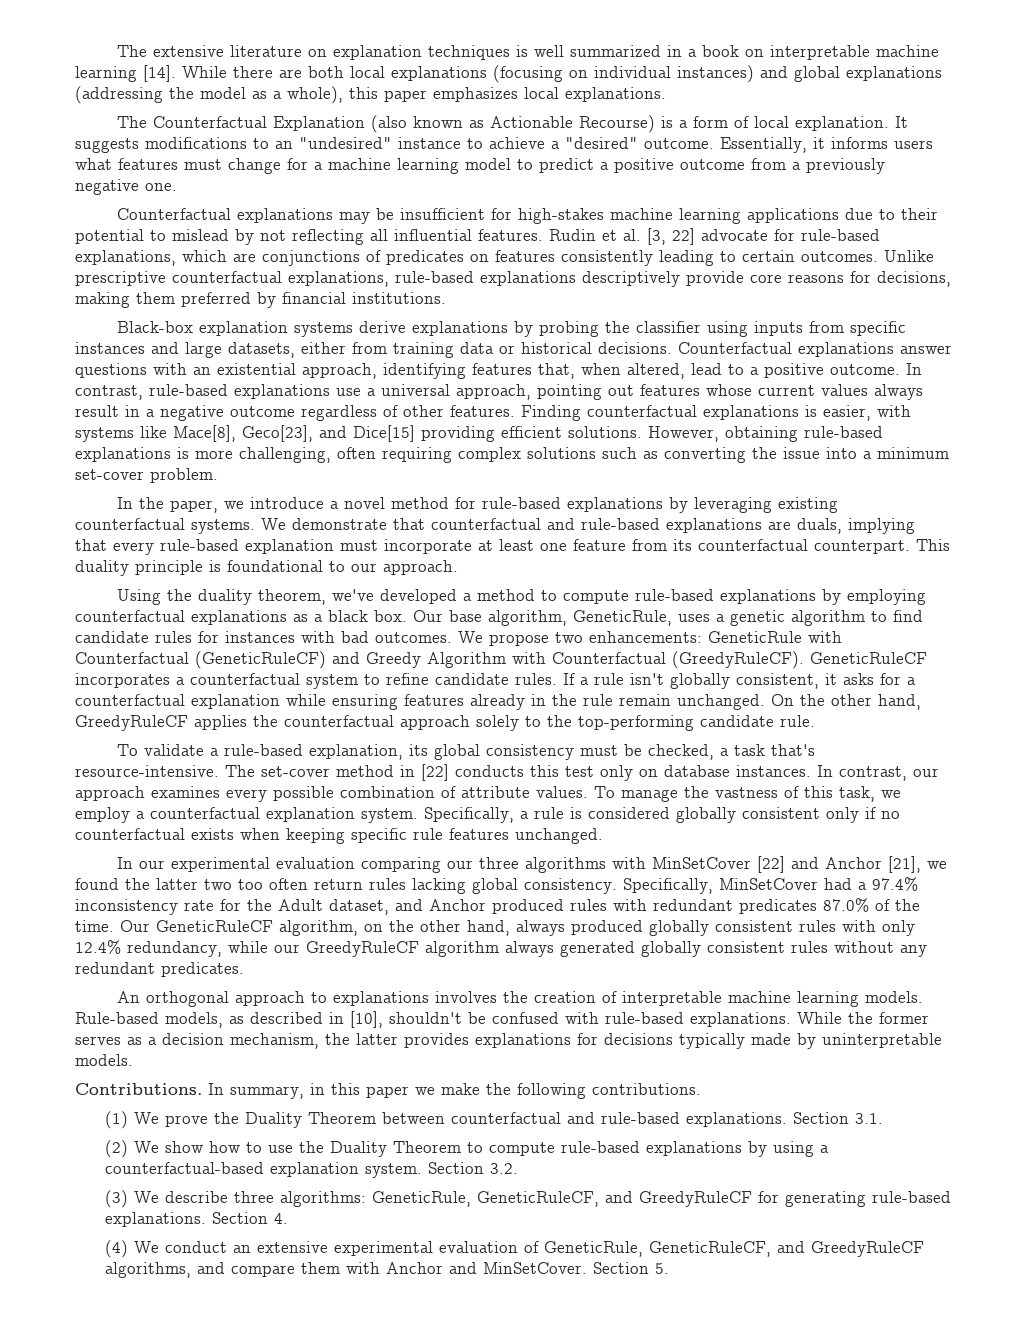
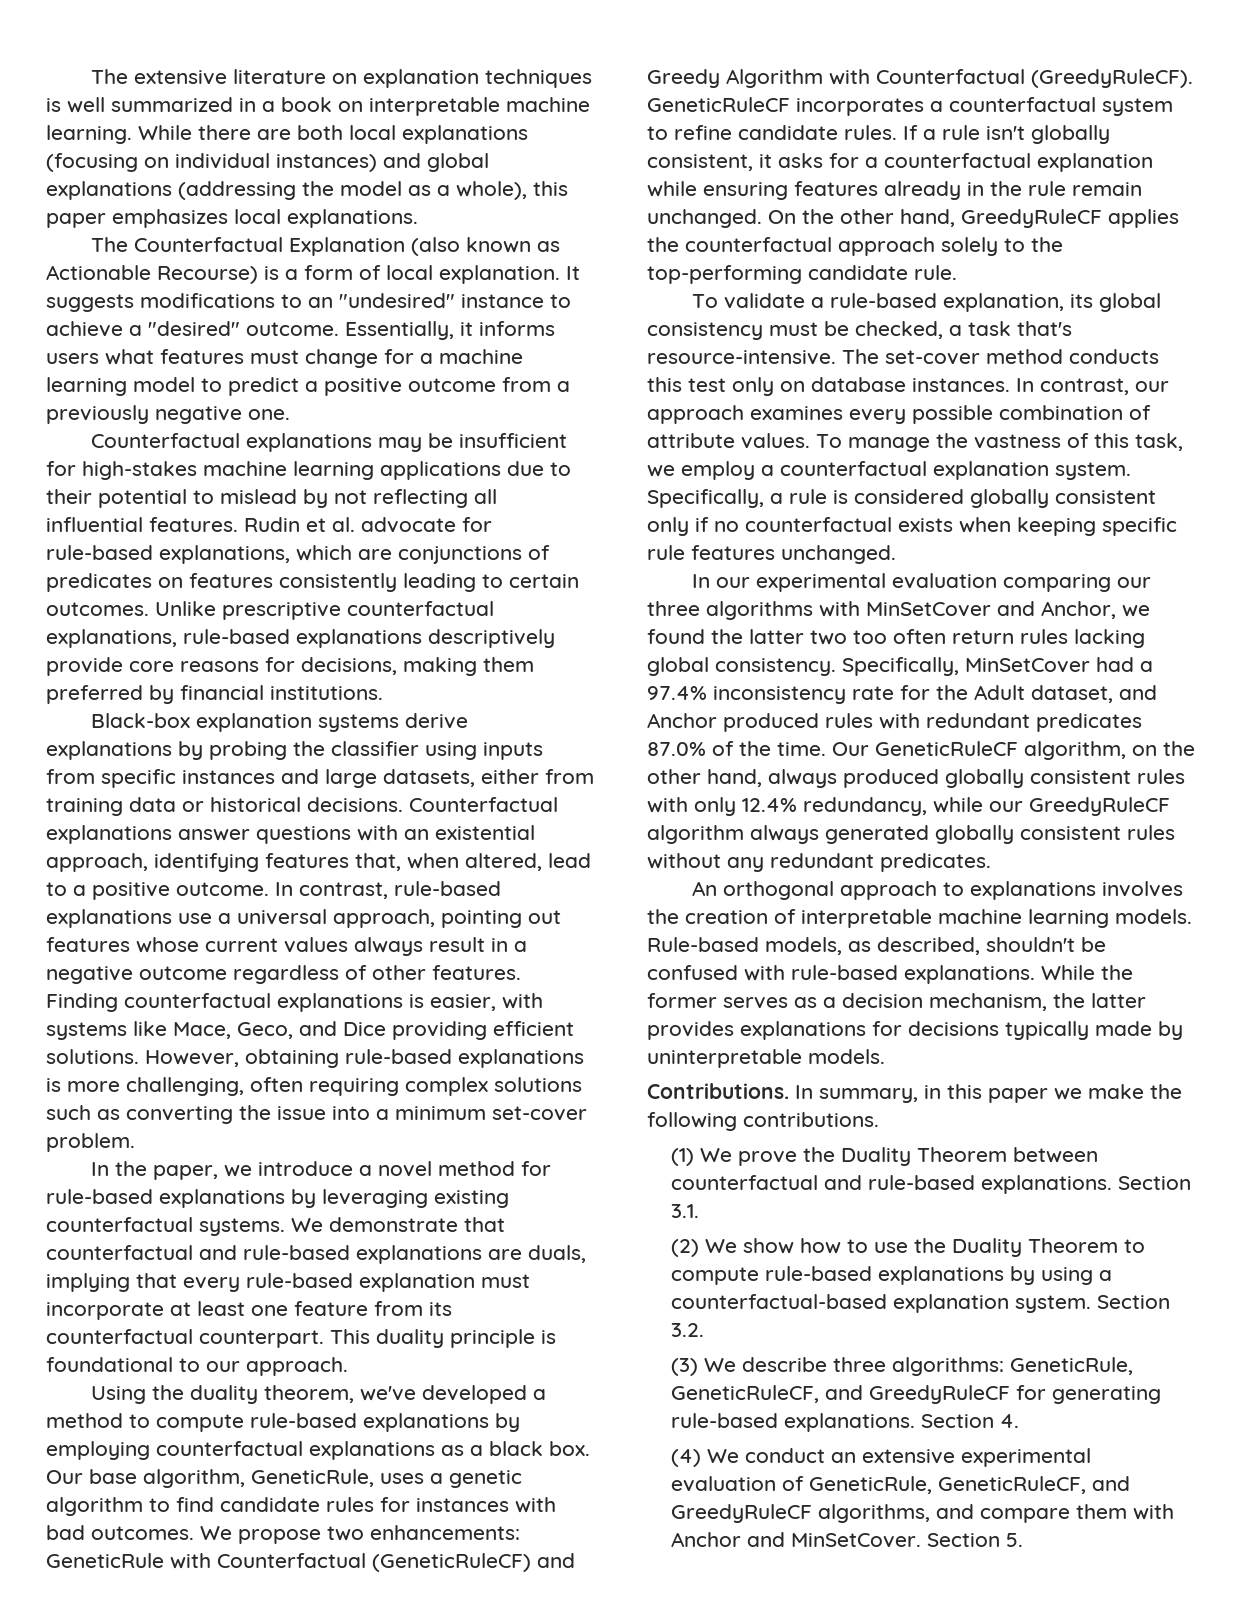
- The extensive literature on explanation techniques is well summarized in a book on interpretable machine learning [14].
+ The extensive literature on explanation techniques is well summarized in a book on interpretable machine learning.
- Rudin et al. [3, 22] advocate for rule-based explanations, which are conjunctions of predicates on features consistently leading to certain outcomes.
+ Rudin et al. advocate for rule-based explanations, which are conjunctions of predicates on features consistently leading to certain outcomes.
- Finding counterfactual explanations is easier, with systems like Mace[8], Geco[23], and Dice[15] providing efficient solutions.
+ Finding counterfactual explanations is easier, with systems like Mace, Geco, and Dice providing efficient solutions.
- The set-cover method in [22] conducts this test only on database instances.
+ The set-cover method conducts this test only on database instances.
- In our experimental evaluation comparing our three algorithms with MinSetCover [22] and Anchor [21], we found the latter two too often return rules lacking global consistency.
+ In our experimental evaluation comparing our three algorithms with MinSetCover and Anchor, we found the latter two too often return rules lacking global consistency.
- Rule-based models, as described in [10], shouldn't be confused with rule-based explanations.
+ Rule-based models, as described, shouldn't be confused with rule-based explanations.

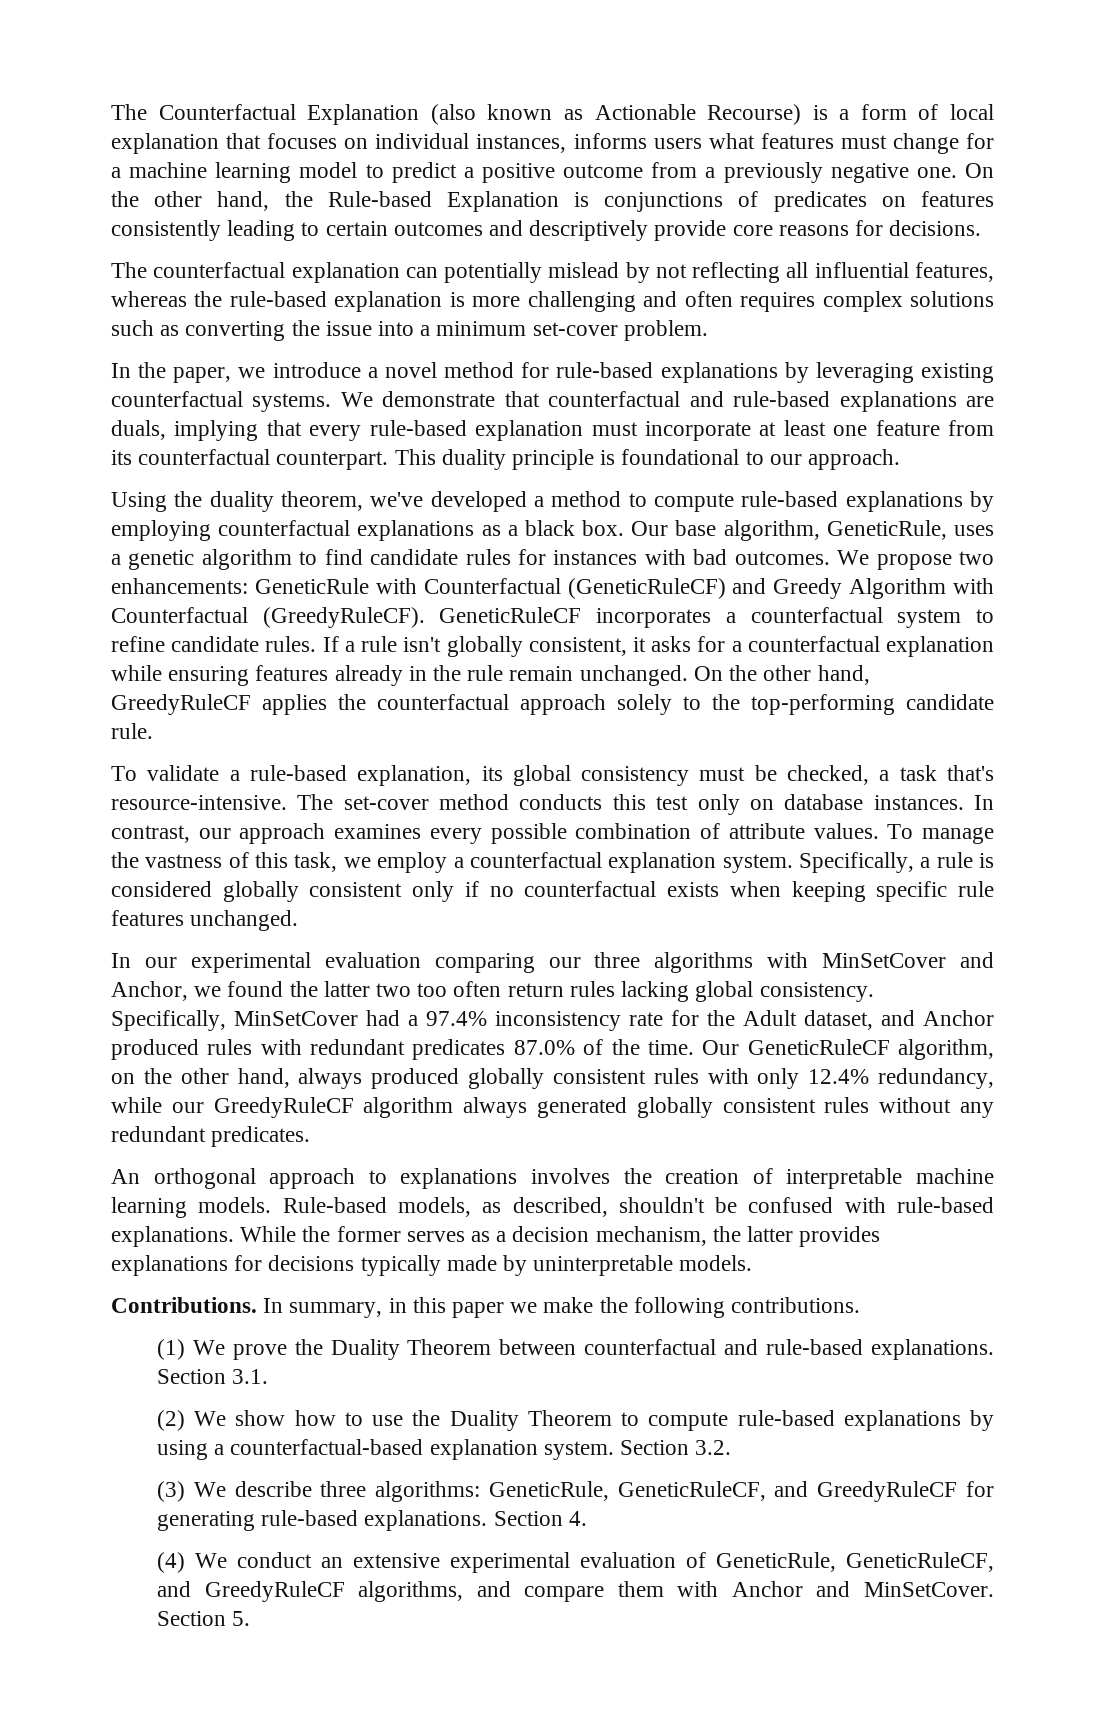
- The extensive literature on explanation techniques is well summarized in a book on interpretable machine learning. While there are both local explanations (focusing on individual instances) and global explanations (addressing the model as a whole), this paper emphasizes local explanations.
- The Counterfactual Explanation (also known as Actionable Recourse) is a form of local explanation. It suggests modifications to an "undesired" instance to achieve a "desired" outcome. Essentially, it informs users what features must change for a machine learning model to predict a positive outcome from a previously negative one.
- Counterfactual explanations may be insufficient for high-stakes machine learning applications due to their potential to mislead by not reflecting all influential features. Rudin et al. advocate for rule-based explanations, which are conjunctions of predicates on features consistently leading to certain outcomes. Unlike prescriptive counterfactual explanations, rule-based explanations descriptively provide core reasons for decisions, making them preferred by financial institutions.
- Black-box explanation systems derive explanations by probing the classifier using inputs from specific instances and large datasets, either from training data or historical decisions. Counterfactual explanations answer questions with an existential approach, identifying features that, when altered, lead to a positive outcome. In contrast, rule-based explanations use a universal approach, pointing out features whose current values always result in a negative outcome regardless of other features. Finding counterfactual explanations is easier, with systems like Mace, Geco, and Dice providing efficient solutions. However, obtaining rule-based explanations is more challenging, often requiring complex solutions such as converting the issue into a minimum set-cover problem.
+ The Counterfactual Explanation (also known as Actionable Recourse) is a form of local explanation that focuses on individual instances, informs users what features must change for a machine learning model to predict a positive outcome from a previously negative one. On the other hand, the Rule-based Explanation is conjunctions of predicates on features consistently leading to certain outcomes and descriptively provide core reasons for decisions.
+ The counterfactual explanation can potentially mislead by not reflecting all influential features, whereas the rule-based explanation is more challenging and often requires complex solutions such as converting the issue into a minimum set-cover problem.

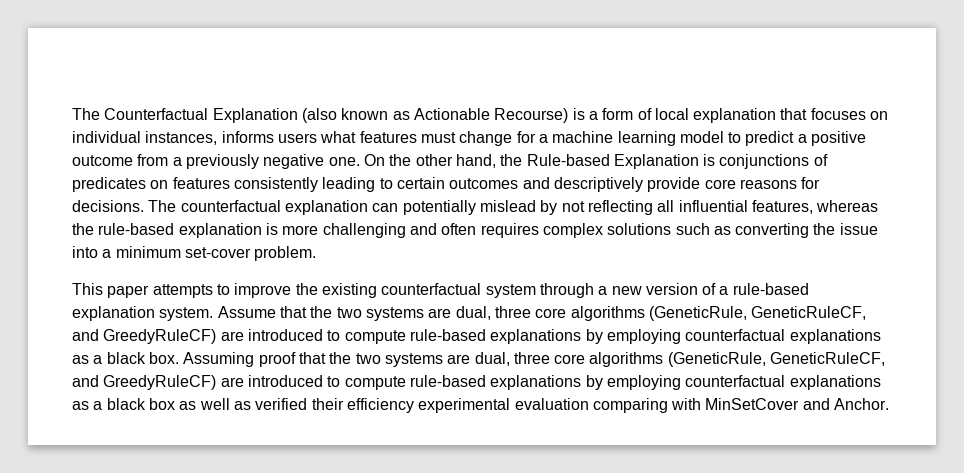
- On the other hand, the Rule-based Explanation is conjunctions of predicates on features consistently leading to certain outcomes and descriptively provide core reasons for decisions.
- The counterfactual explanation can potentially mislead by not reflecting all influential features, whereas the rule-based explanation is more challenging and often requires complex solutions such as converting the issue into a minimum set-cover problem.
+ On the other hand, the Rule-based Explanation is conjunctions of predicates on features consistently leading to certain outcomes and descriptively provide core reasons for decisions. The counterfactual explanation can potentially mislead by not reflecting all influential features, whereas the rule-based explanation is more challenging and often requires complex solutions such as converting the issue into a minimum set-cover problem.
- In the paper, we introduce a novel method for rule-based explanations by leveraging existing counterfactual systems. We demonstrate that counterfactual and rule-based explanations are duals, implying that every rule-based explanation must incorporate at least one feature from its counterfactual counterpart. This duality principle is foundational to our approach.
- Using the duality theorem, we've developed a method to compute rule-based explanations by employing counterfactual explanations as a black box.
+ This paper attempts to improve the existing counterfactual system through a new version of a rule-based explanation system. Assume that the two systems are dual, three core algorithms (GeneticRule, GeneticRuleCF, and GreedyRuleCF) are introduced to compute rule-based explanations by employing counterfactual explanations as a black box.
- Our base algorithm, GeneticRule, uses a genetic algorithm to find candidate rules for instances with bad outcomes. We propose two enhancements: GeneticRule with Counterfactual (GeneticRuleCF) and Greedy Algorithm with Counterfactual (GreedyRuleCF). GeneticRuleCF incorporates a counterfactual system to refine candidate rules. If a rule isn't globally consistent, it asks for a counterfactual explanation while ensuring features already in the rule remain unchanged. On the other hand, GreedyRuleCF applies the counterfactual approach solely to the top-performing candidate rule.
- To validate a rule-based explanation, its global consistency must be checked, a task that's resource-intensive. The set-cover method conducts this test only on database instances. In contrast, our approach examines every possible combination of attribute values. To manage the vastness of this task, we employ a counterfactual explanation system. Specifically, a rule is considered globally consistent only if no counterfactual exists when keeping specific rule features unchanged.
- In our experimental evaluation comparing our three algorithms with MinSetCover and Anchor, we found the latter two too often return rules lacking global consistency. Specifically, MinSetCover had a 97.4% inconsistency rate for the Adult dataset, and Anchor produced rules with redundant predicates 87.0% of the time. Our GeneticRuleCF algorithm, on the other hand, always produced globally consistent rules with only 12.4% redundancy, while our GreedyRuleCF algorithm always generated globally consistent rules without any redundant predicates.
- An orthogonal approach to explanations involves the creation of interpretable machine learning models. Rule-based models, as described, shouldn't be confused with rule-based explanations. While the former serves as a decision mechanism, the latter provides explanations for decisions typically made by uninterpretable models.
- Contributions. In summary, in this paper we make the following contributions.
- (1) We prove the Duality Theorem between counterfactual and rule-based explanations. Section 3.1.
- (2) We show how to use the Duality Theorem to compute rule-based explanations by using a counterfactual-based explanation system. Section 3.2.
- (3) We describe three algorithms: GeneticRule, GeneticRuleCF, and GreedyRuleCF for generating rule-based explanations. Section 4.
- (4) We conduct an extensive experimental evaluation of GeneticRule, GeneticRuleCF, and GreedyRuleCF algorithms, and compare them with Anchor and MinSetCover. Section 5.
+ Assuming proof that the two systems are dual, three core algorithms (GeneticRule, GeneticRuleCF, and GreedyRuleCF) are introduced to compute rule-based explanations by employing counterfactual explanations as a black box as well as verified their efficiency experimental evaluation comparing with MinSetCover and Anchor.

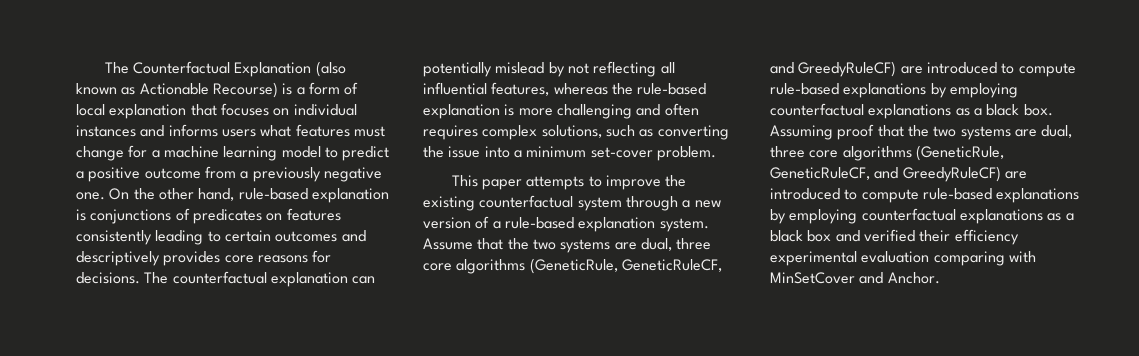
- The Counterfactual Explanation (also known as Actionable Recourse) is a form of local explanation that focuses on individual instances, informs users what features must change for a machine learning model to predict a positive outcome from a previously negative one.
+ The Counterfactual Explanation (also known as Actionable Recourse) is a form of local explanation that focuses on individual instances and informs users what features must change for a machine learning model to predict a positive outcome from a previously negative one.
- On the other hand, the Rule-based Explanation is conjunctions of predicates on features consistently leading to certain outcomes and descriptively provide core reasons for decisions.
+ On the other hand, rule-based explanation is conjunctions of predicates on features consistently leading to certain outcomes and descriptively provides core reasons for decisions.
- The counterfactual explanation can potentially mislead by not reflecting all influential features, whereas the rule-based explanation is more challenging and often requires complex solutions such as converting the issue into a minimum set-cover problem.
+ The counterfactual explanation can potentially mislead by not reflecting all influential features, whereas the rule-based explanation is more challenging and often requires complex solutions, such as converting the issue into a minimum set-cover problem.
- Assuming proof that the two systems are dual, three core algorithms (GeneticRule, GeneticRuleCF, and GreedyRuleCF) are introduced to compute rule-based explanations by employing counterfactual explanations as a black box as well as verified their efficiency experimental evaluation comparing with MinSetCover and Anchor.
+ Assuming proof that the two systems are dual, three core algorithms (GeneticRule, GeneticRuleCF, and GreedyRuleCF) are introduced to compute rule-based explanations by employing counterfactual explanations as a black box and verified their efficiency experimental evaluation comparing with MinSetCover and Anchor.

